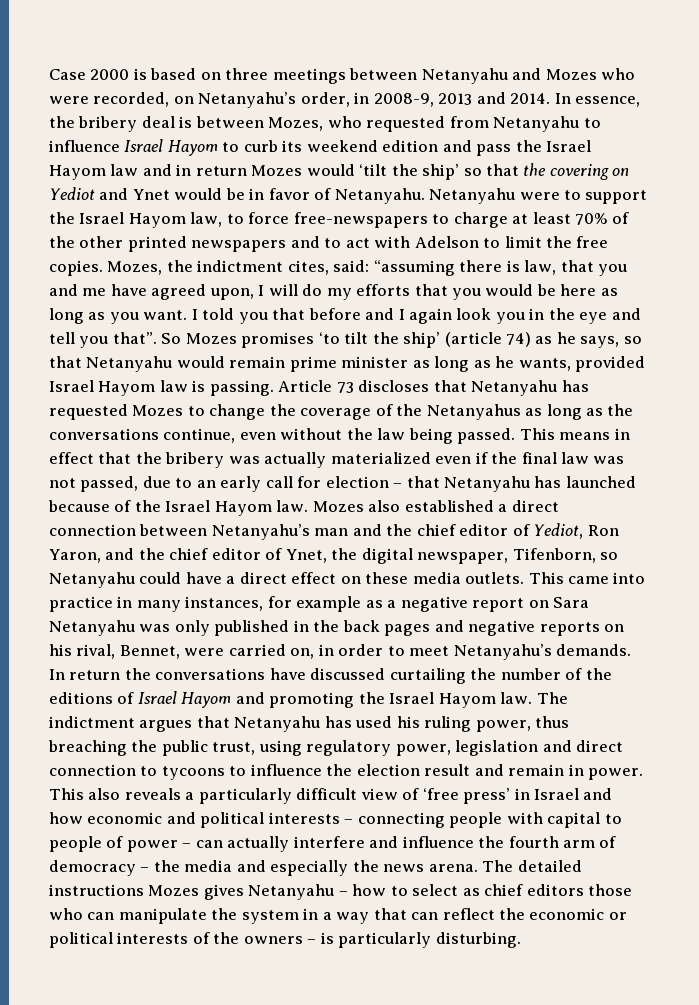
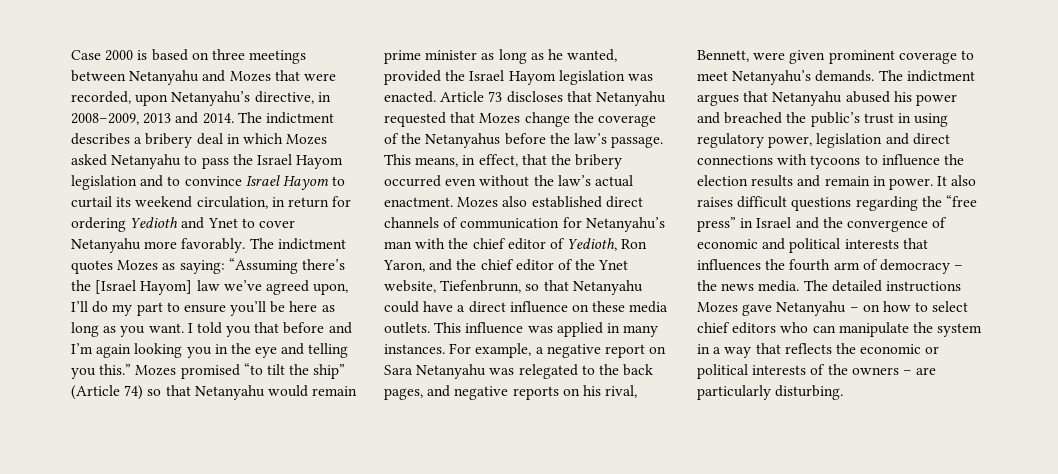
- Case 2000 is based on three meetings between Netanyahu and Mozes who were recorded, on Netanyahu’s order, in 2008-9, 2013 and 2014. In essence, the bribery deal is between Mozes, who requested from Netanyahu to influence Israel Hayom to curb its weekend edition and pass the Israel Hayom law and in return Mozes would ‘tilt the ship’ so that the covering on Yediot and Ynet would be in favor of Netanyahu. Netanyahu were to support the Israel Hayom law, to force free-newspapers to charge at least 70% of the other printed newspapers and to act with Adelson to limit the free copies. Mozes, the indictment cites, said: “assuming there is law, that you and me have agreed upon, I will do my efforts that you would be here as long as you want.
+ Case 2000 is based on three meetings between Netanyahu and Mozes that were recorded, upon Netanyahu’s directive, in 2008–2009, 2013 and 2014. The indictment describes a bribery deal in which Mozes asked Netanyahu to pass the Israel Hayom legislation and to convince Israel Hayom to curtail its weekend circulation, in return for ordering Yedioth and Ynet to cover Netanyahu more favorably. The indictment quotes Mozes as saying: “Assuming there’s the [Israel Hayom] law we’ve agreed upon, I’ll do my part to ensure you’ll be here as long as you want.
- I told you that before and I again look you in the eye and tell you that”. So Mozes promises ‘to tilt the ship’ (article 74) as he says, so that Netanyahu would remain prime minister as long as he wants, provided Israel Hayom law is passing.
+ I told you that before and I’m again looking you in the eye and telling you this.” Mozes promised “to tilt the ship” (Article 74) so that Netanyahu would remain prime minister as long as he wanted, provided the Israel Hayom legislation was enacted.
- Article 73 discloses that Netanyahu has requested Mozes to change the coverage of the Netanyahus as long as the conversations continue, even without the law being passed. This means in effect that the bribery was actually materialized even if the final law was not passed, due to an early call for election – that Netanyahu has launched because of the Israel Hayom law. Mozes also established a direct connection between Netanyahu’s man and the chief editor of Yediot, Ron Yaron, and the chief editor of Ynet, the digital newspaper, Tifenborn, so Netanyahu could have a direct effect on these media outlets.
+ Article 73 discloses that Netanyahu requested that Mozes change the coverage of the Netanyahus before the law’s passage. This means, in effect, that the bribery occurred even without the law’s actual enactment. Mozes also established direct channels of communication for Netanyahu’s man with the chief editor of Yedioth, Ron Yaron, and the chief editor of the Ynet website, Tiefenbrunn, so that Netanyahu could have a direct influence on these media outlets.
- This came into practice in many instances, for example as a negative report on Sara Netanyahu was only published in the back pages and negative reports on his rival, Bennet, were carried on, in order to meet Netanyahu’s demands. In return the conversations have discussed curtailing the number of the editions of Israel Hayom and promoting the Israel Hayom law.
+ This influence was applied in many instances. For example, a negative report on Sara Netanyahu was relegated to the back pages, and negative reports on his rival, Bennett, were given prominent coverage to meet Netanyahu’s demands.
- The indictment argues that Netanyahu has used his ruling power, thus breaching the public trust, using regulatory power, legislation and direct connection to tycoons to influence the election result and remain in power.
+ The indictment argues that Netanyahu abused his power and breached the public’s trust in using regulatory power, legislation and direct connections with tycoons to influence the election results and remain in power.
- This also reveals a particularly difficult view of ‘free press’ in Israel and how economic and political interests – connecting people with capital to people of power – can actually interfere and influence the fourth arm of democracy – the media and especially the news arena.
+ It also raises difficult questions regarding the “free press” in Israel and the convergence of economic and political interests that influences the fourth arm of democracy – the news media.
- The detailed instructions Mozes gives Netanyahu – how to select as chief editors those who can manipulate the system in a way that can reflect the economic or political interests of the owners – is particularly disturbing.
+ The detailed instructions Mozes gave Netanyahu – on how to select chief editors who can manipulate the system in a way that reflects the economic or political interests of the owners – are particularly disturbing.

